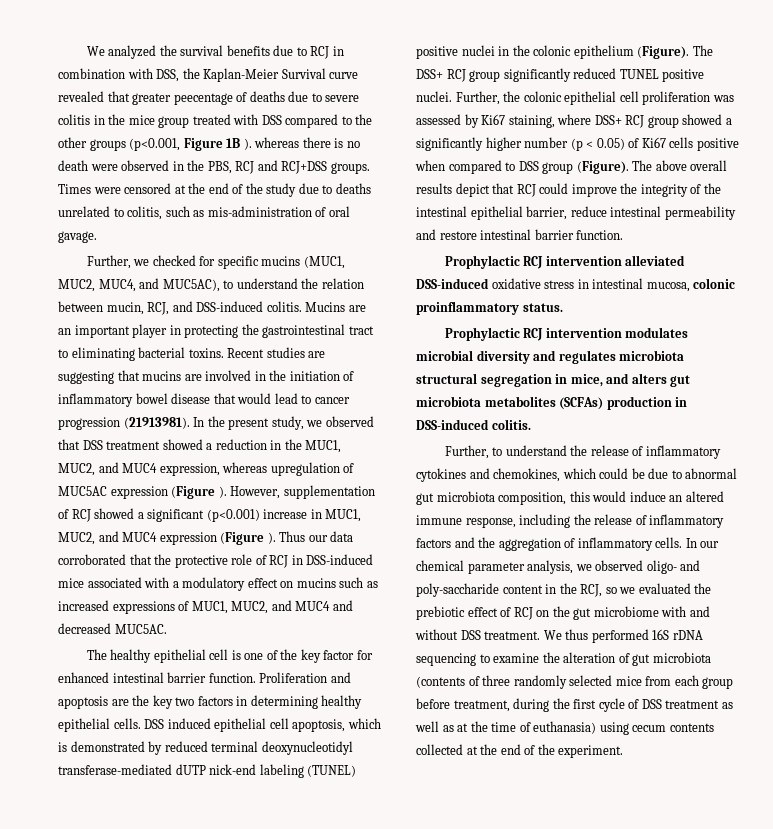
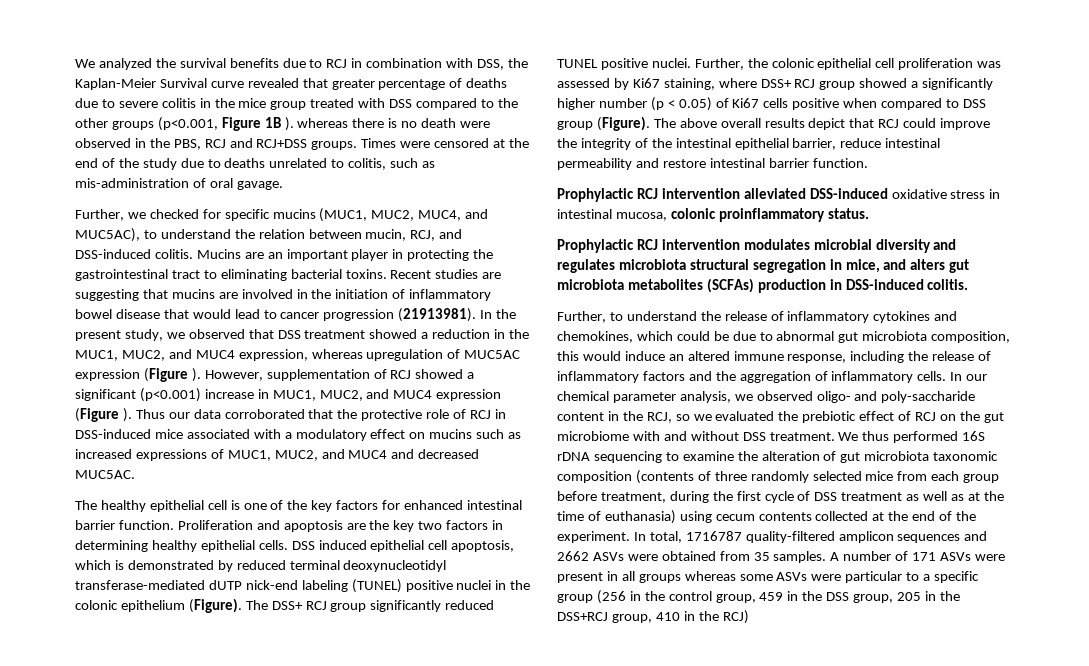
- We analyzed the survival benefits due to RCJ in combination with DSS, the Kaplan-Meier Survival curve revealed that greater peecentage of deaths due to severe colitis in the mice group treated with DSS compared to the other groups (p<0.001, Figure 1B ). whereas there is no death were observed in the PBS, RCJ and RCJ+DSS groups.
+ We analyzed the survival benefits due to RCJ in combination with DSS, the Kaplan-Meier Survival curve revealed that greater percentage of deaths due to severe colitis in the mice group treated with DSS compared to the other groups (p<0.001, Figure 1B ). whereas there is no death were observed in the PBS, RCJ and RCJ+DSS groups.
- The healthy epithelial cell is one of the key factor for enhanced intestinal barrier function.
+ The healthy epithelial cell is one of the key factors for enhanced intestinal barrier function.
- We thus performed 16S rDNA sequencing to examine the alteration of gut microbiota (contents of three randomly selected mice from each group before treatment, during the first cycle of DSS treatment as well as at the time of euthanasia) using cecum contents collected at the end of the experiment.
+ We thus performed 16S rDNA sequencing to examine the alteration of gut microbiota taxonomic composition (contents of three randomly selected mice from each group before treatment, during the first cycle of DSS treatment as well as at the time of euthanasia) using cecum contents collected at the end of the experiment.
+ In total, 1716787 quality-filtered amplicon sequences and 2662 ASVs were obtained from 35 samples. A number of 171 ASVs were present in all groups whereas some ASVs were particular to a specific group (256 in the control group, 459 in the DSS group, 205 in the DSS+RCJ group, 410 in the RCJ)

